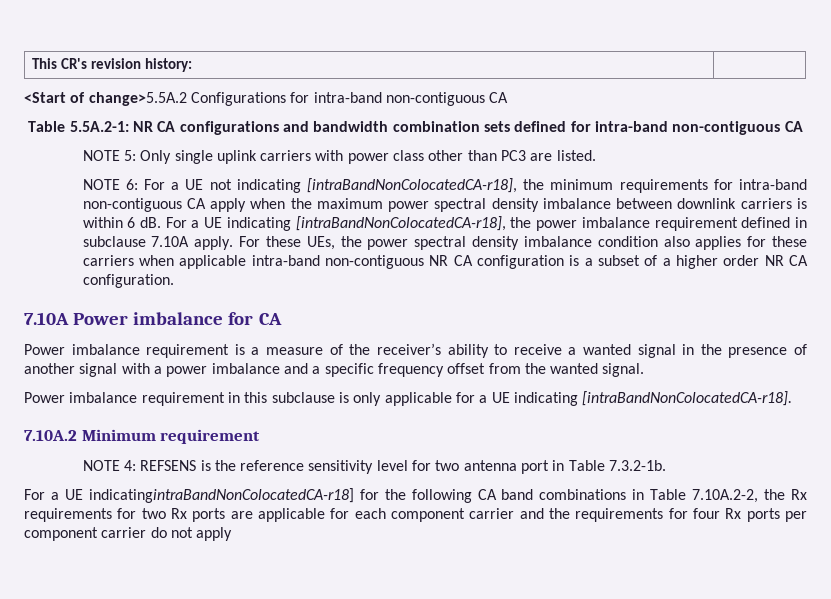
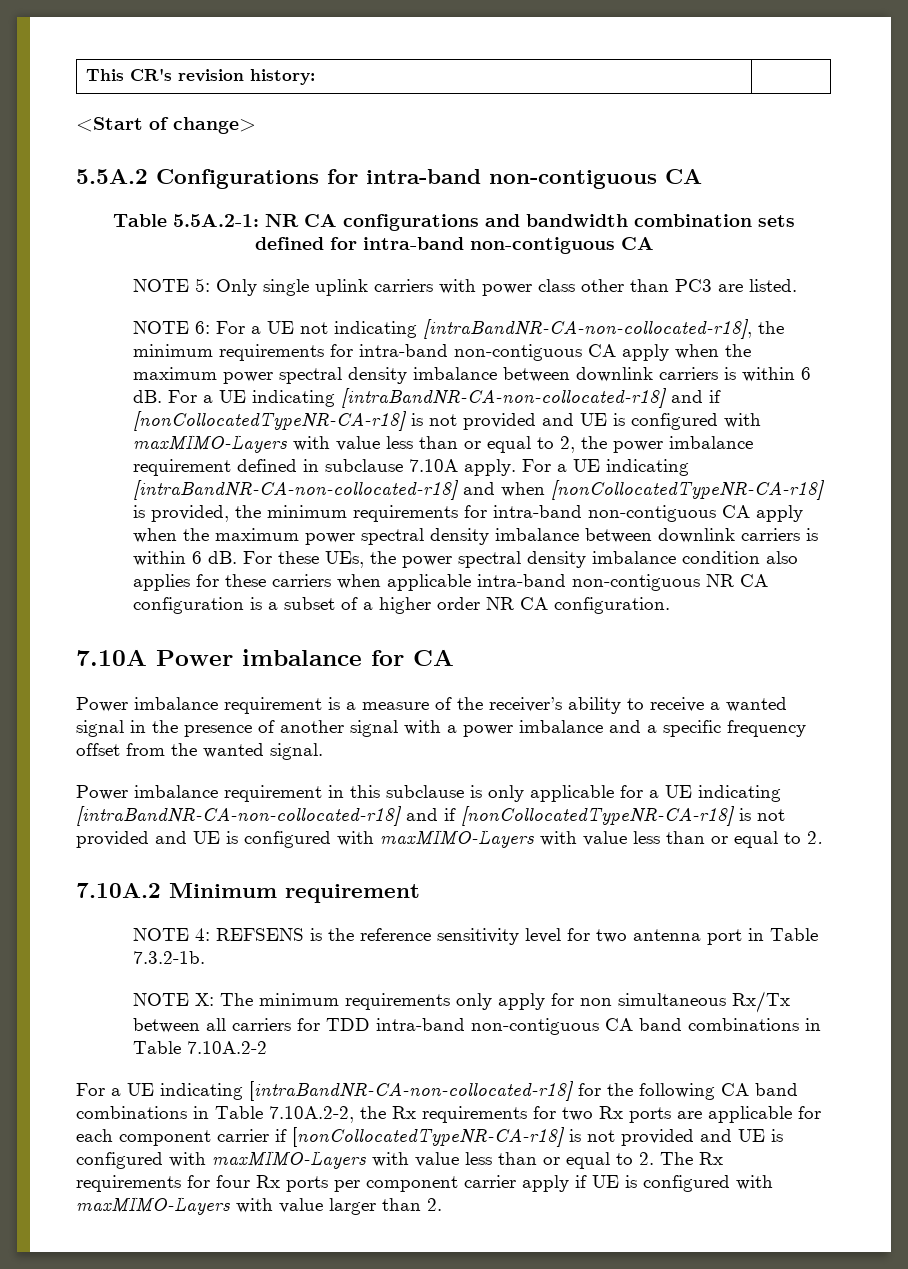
- <Start of change>5.5A.2 Configurations for intra-band non-contiguous CA
+ <Start of change>
+ 5.5A.2 Configurations for intra-band non-contiguous CA
- NOTE 6: For a UE not indicating [intraBandNonColocatedCA-r18], the minimum requirements for intra-band non-contiguous CA apply when the maximum power spectral density imbalance between downlink carriers is within 6 dB.
+ NOTE 6: For a UE not indicating [intraBandNR-CA-non-collocated-r18], the minimum requirements for intra-band non-contiguous CA apply when the maximum power spectral density imbalance between downlink carriers is within 6 dB.
- For a UE indicating [intraBandNonColocatedCA-r18], the power imbalance requirement defined in subclause 7.10A apply.
+ For a UE indicating [intraBandNR-CA-non-collocated-r18] and if [nonCollocatedTypeNR-CA-r18] is not provided and UE is configured with maxMIMO-Layers with value less than or equal to 2, the power imbalance requirement defined in subclause 7.10A apply.
- For these UEs, the power spectral density imbalance condition also applies for these carriers when applicable intra-band non-contiguous NR CA configuration is a subset of a higher order NR CA configuration.
+ For a UE indicating [intraBandNR-CA-non-collocated-r18] and when [nonCollocatedTypeNR-CA-r18] is provided, the minimum requirements for intra-band non-contiguous CA apply when the maximum power spectral density imbalance between downlink carriers is within 6 dB. For these UEs, the power spectral density imbalance condition also applies for these carriers when applicable intra-band non-contiguous NR CA configuration is a subset of a higher order NR CA configuration.
- Power imbalance requirement in this subclause is only applicable for a UE indicating [intraBandNonColocatedCA-r18].
+ Power imbalance requirement in this subclause is only applicable for a UE indicating [intraBandNR-CA-non-collocated-r18] and if [nonCollocatedTypeNR-CA-r18] is not provided and UE is configured with maxMIMO-Layers with value less than or equal to 2.
- For a UE indicatingintraBandNonColocatedCA-r18] for the following CA band combinations in Table 7.10A.2-2, the Rx requirements for two Rx ports are applicable for each component carrier and the requirements for four Rx ports per component carrier do not apply
+ NOTE X: The minimum requirements only apply for non simultaneous Rx/Tx between all carriers for TDD intra-band non-contiguous CA band combinations in Table 7.10A.2-2
+ For a UE indicating [intraBandNR-CA-non-collocated-r18] for the following CA band combinations in Table 7.10A.2-2, the Rx requirements for two Rx ports are applicable for each component carrier if [nonCollocatedTypeNR-CA-r18] is not provided and UE is configured with maxMIMO-Layers with value less than or equal to 2. The Rx requirements for four Rx ports per component carrier apply if UE is configured with maxMIMO-Layers with value larger than 2.

